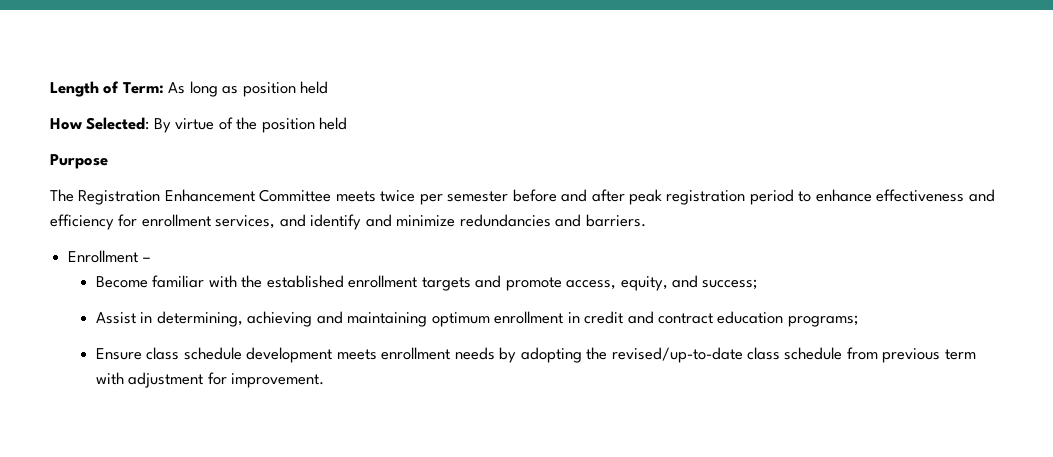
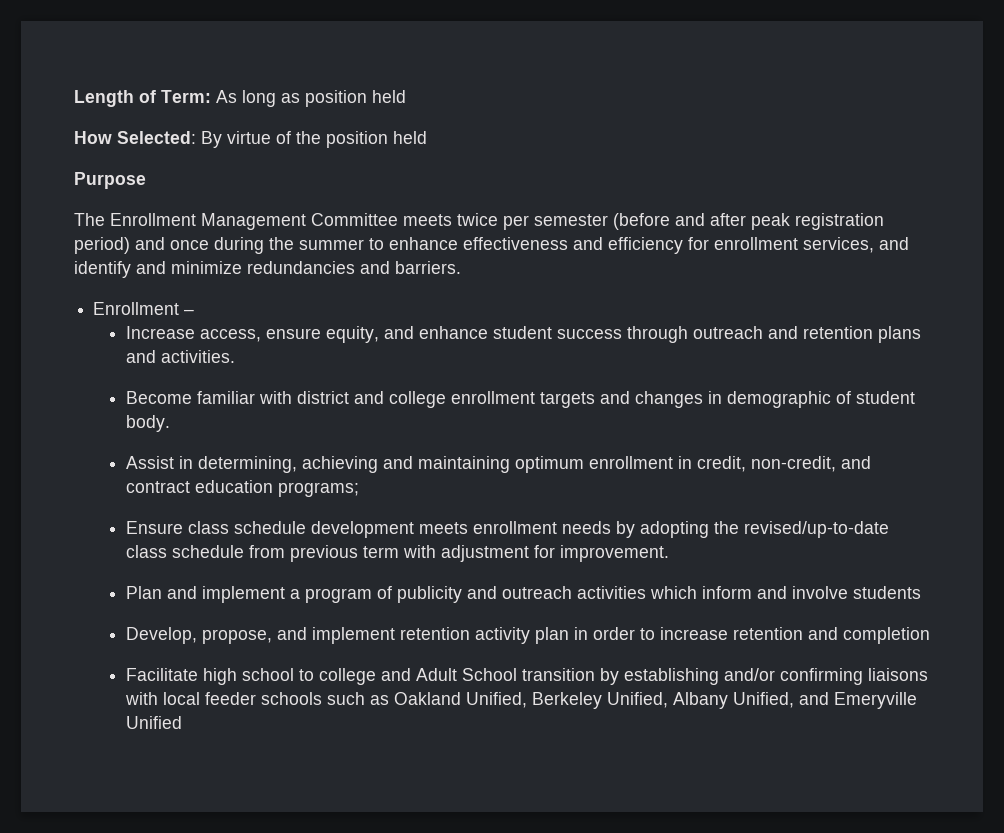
- The Registration Enhancement Committee meets twice per semester before and after peak registration period to enhance effectiveness and efficiency for enrollment services, and identify and minimize redundancies and barriers.
+ The Enrollment Management Committee meets twice per semester (before and after peak registration period) and once during the summer to enhance effectiveness and efficiency for enrollment services, and identify and minimize redundancies and barriers.
- Become familiar with the established enrollment targets and promote access, equity, and success;
+ Increase access, ensure equity, and enhance student success through outreach and retention plans and activities.
+ Become familiar with district and college enrollment targets and changes in demographic of student body.
- Assist in determining, achieving and maintaining optimum enrollment in credit and contract education programs;
+ Assist in determining, achieving and maintaining optimum enrollment in credit, non-credit, and contract education programs;
+ Plan and implement a program of publicity and outreach activities which inform and involve students
+ Develop, propose, and implement retention activity plan in order to increase retention and completion
+ Facilitate high school to college and Adult School transition by establishing and/or confirming liaisons with local feeder schools such as Oakland Unified, Berkeley Unified, Albany Unified, and Emeryville Unified

